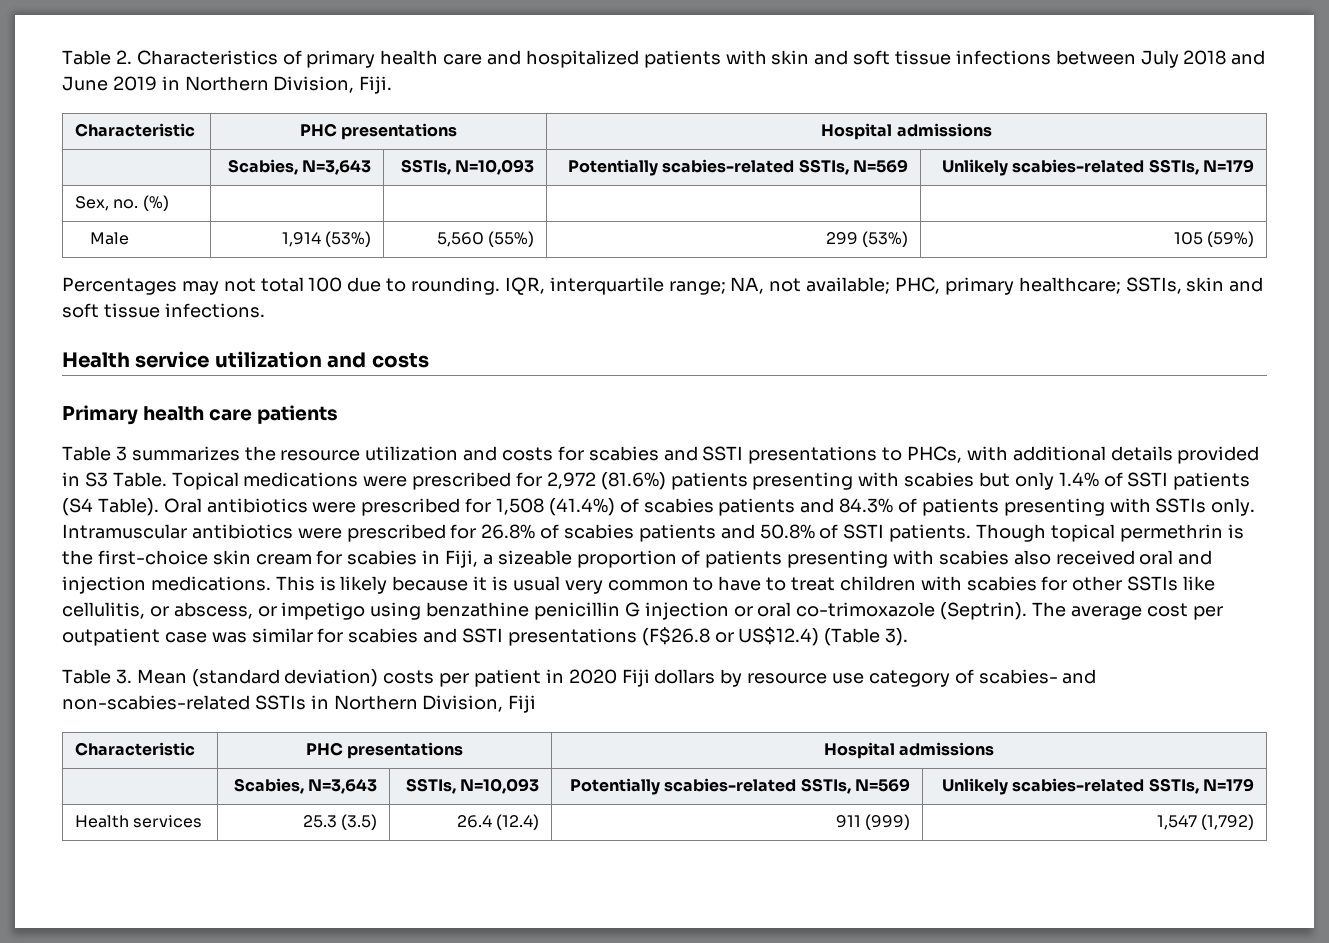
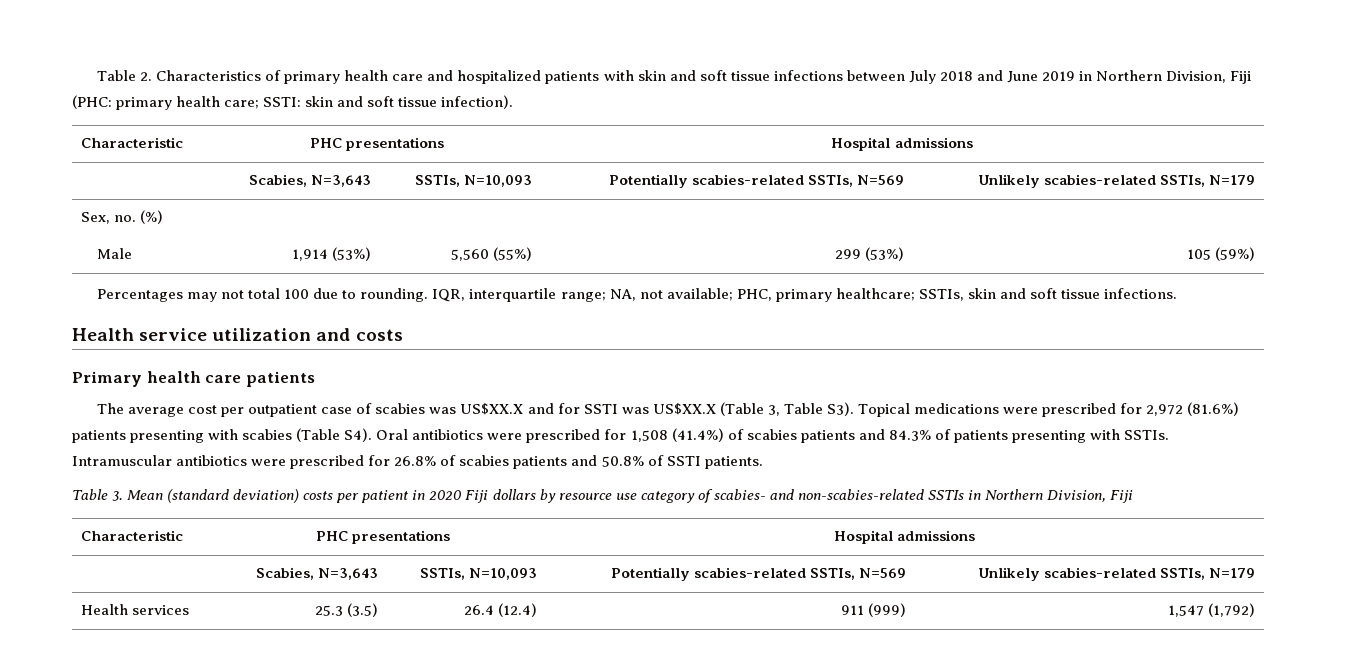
- Table 2. Characteristics of primary health care and hospitalized patients with skin and soft tissue infections between July 2018 and June 2019 in Northern Division, Fiji.
+ Table 2. Characteristics of primary health care and hospitalized patients with skin and soft tissue infections between July 2018 and June 2019 in Northern Division, Fiji (PHC: primary health care; SSTI: skin and soft tissue infection).
- Table 3 summarizes the resource utilization and costs for scabies and SSTI presentations to PHCs, with additional details provided in S3 Table. Topical medications were prescribed for 2,972 (81.6%) patients presenting with scabies but only 1.4% of SSTI patients (S4 Table). Oral antibiotics were prescribed for 1,508 (41.4%) of scabies patients and 84.3% of patients presenting with SSTIs only.
+ The average cost per outpatient case of scabies was US$XX.X and for SSTI was US$XX.X (Table 3, Table S3). Topical medications were prescribed for 2,972 (81.6%) patients presenting with scabies (Table S4). Oral antibiotics were prescribed for 1,508 (41.4%) of scabies patients and 84.3% of patients presenting with SSTIs.
- Though topical permethrin is the first-choice skin cream for scabies in Fiji, a sizeable proportion of patients presenting with scabies also received oral and injection medications. This is likely because it is usual very common to have to treat children with scabies for other SSTIs like cellulitis, or abscess, or impetigo using benzathine penicillin G injection or oral co-trimoxazole (Septrin). The average cost per outpatient case was similar for scabies and SSTI presentations (F$26.8 or US$12.4) (Table 3).

